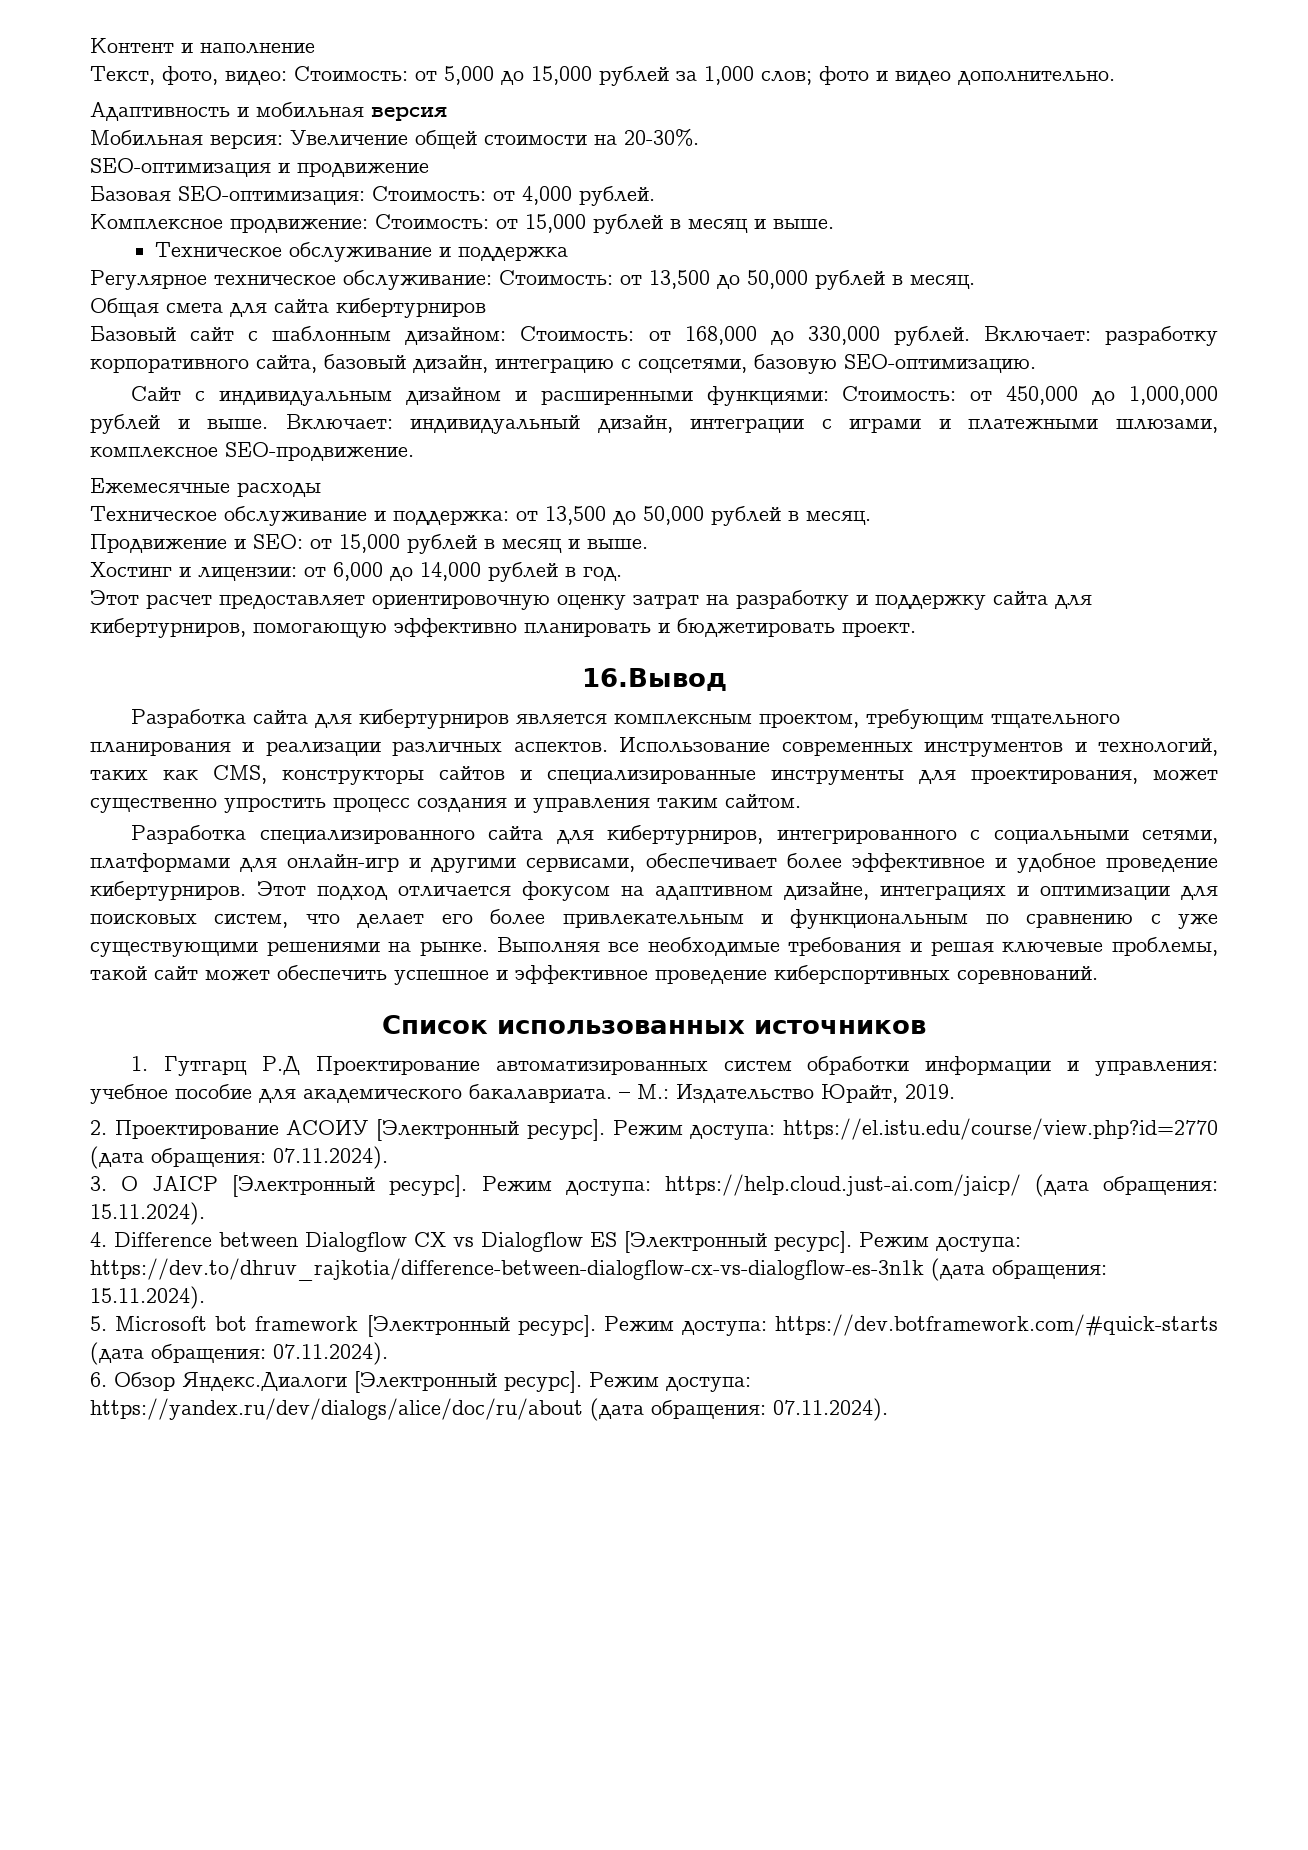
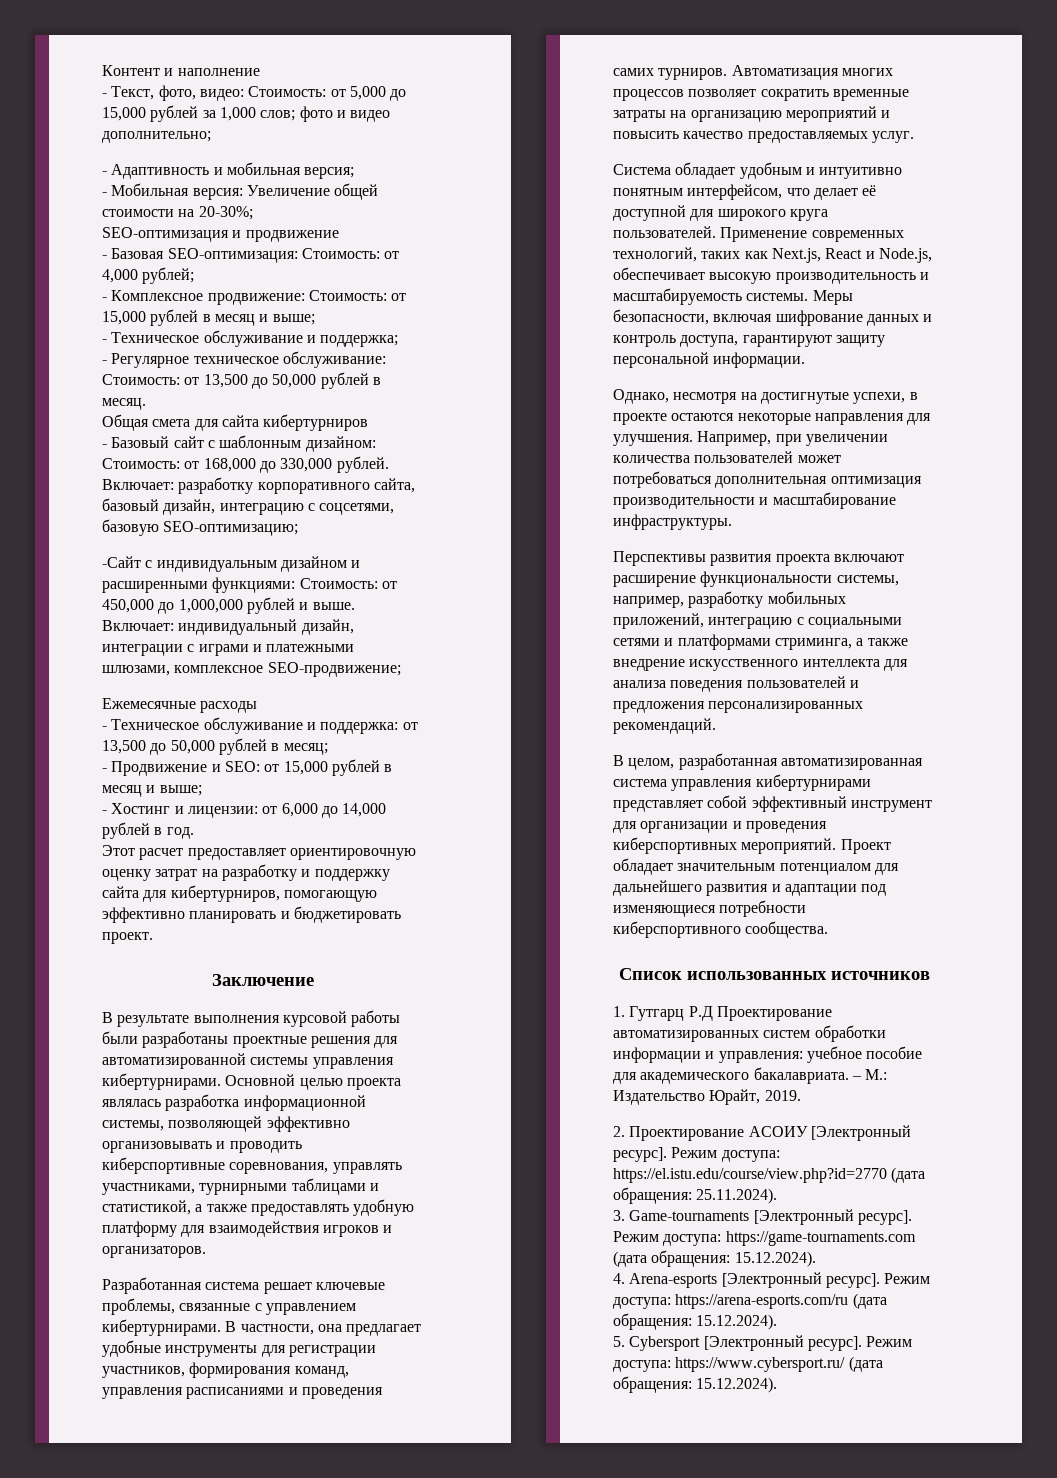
- Текст, фото, видео: Стоимость: от 5,000 до 15,000 рублей за 1,000 слов; фото и видео дополнительно.
- Адаптивность и мобильная версия
- Мобильная версия: Увеличение общей стоимости на 20-30%.
+ - Текст, фото, видео: Стоимость: от 5,000 до 15,000 рублей за 1,000 слов; фото и видео дополнительно;
+ - Адаптивность и мобильная версия;
+ - Мобильная версия: Увеличение общей стоимости на 20-30%;
- Базовая SEO-оптимизация: Стоимость: от 4,000 рублей.
- Комплексное продвижение: Стоимость: от 15,000 рублей в месяц и выше.
- Техническое обслуживание и поддержка
- Регулярное техническое обслуживание: Стоимость: от 13,500 до 50,000 рублей в месяц.
+ - Базовая SEO-оптимизация: Стоимость: от 4,000 рублей;
+ - Комплексное продвижение: Стоимость: от 15,000 рублей в месяц и выше;
+ - Техническое обслуживание и поддержка;
+ - Регулярное техническое обслуживание: Стоимость: от 13,500 до 50,000 рублей в месяц.
- Базовый сайт с шаблонным дизайном: Стоимость: от 168,000 до 330,000 рублей.
+ - Базовый сайт с шаблонным дизайном: Стоимость: от 168,000 до 330,000 рублей.
- Включает: разработку корпоративного сайта, базовый дизайн, интеграцию с соцсетями, базовую SEO-оптимизацию.
- Сайт с индивидуальным дизайном и расширенными функциями: Стоимость: от 450,000 до 1,000,000 рублей и выше.
+ Включает: разработку корпоративного сайта, базовый дизайн, интеграцию с соцсетями, базовую SEO-оптимизацию;
+ -Сайт с индивидуальным дизайном и расширенными функциями: Стоимость: от 450,000 до 1,000,000 рублей и выше.
- Включает: индивидуальный дизайн, интеграции с играми и платежными шлюзами, комплексное SEO-продвижение.
+ Включает: индивидуальный дизайн, интеграции с играми и платежными шлюзами, комплексное SEO-продвижение;
- Техническое обслуживание и поддержка: от 13,500 до 50,000 рублей в месяц.
- Продвижение и SEO: от 15,000 рублей в месяц и выше.
- Хостинг и лицензии: от 6,000 до 14,000 рублей в год.
+ - Техническое обслуживание и поддержка: от 13,500 до 50,000 рублей в месяц;
+ - Продвижение и SEO: от 15,000 рублей в месяц и выше;
+ - Хостинг и лицензии: от 6,000 до 14,000 рублей в год.
- 16.Вывод
- Разработка сайта для кибертурниров является комплексным проектом, требующим тщательного планирования и реализации различных аспектов. Использование современных инструментов и технологий, таких как CMS, конструкторы сайтов и специализированные инструменты для проектирования, может существенно упростить процесс создания и управления таким сайтом.
- Разработка специализированного сайта для кибертурниров, интегрированного с социальными сетями, платформами для онлайн-игр и другими сервисами, обеспечивает более эффективное и удобное проведение кибертурниров. Этот подход отличается фокусом на адаптивном дизайне, интеграциях и оптимизации для поисковых систем, что делает его более привлекательным и функциональным по сравнению с уже существующими решениями на рынке. Выполняя все необходимые требования и решая ключевые проблемы, такой сайт может обеспечить успешное и эффективное проведение киберспортивных соревнований.
+ Заключение
+ В результате выполнения курсовой работы были разработаны проектные решения для автоматизированной системы управления кибертурнирами. Основной целью проекта являлась разработка информационной системы, позволяющей эффективно организовывать и проводить киберспортивные соревнования, управлять участниками, турнирными таблицами и статистикой, а также предоставлять удобную платформу для взаимодействия игроков и организаторов.
+ Разработанная система решает ключевые проблемы, связанные с управлением кибертурнирами. В частности, она предлагает удобные инструменты для регистрации участников, формирования команд, управления расписаниями и проведения самих турниров. Автоматизация многих процессов позволяет сократить временные затраты на организацию мероприятий и повысить качество предоставляемых услуг.
+ Система обладает удобным и интуитивно понятным интерфейсом, что делает её доступной для широкого круга пользователей. Применение современных технологий, таких как Next.js, React и Node.js, обеспечивает высокую производительность и масштабируемость системы. Меры безопасности, включая шифрование данных и контроль доступа, гарантируют защиту персональной информации.
+ Однако, несмотря на достигнутые успехи, в проекте остаются некоторые направления для улучшения. Например, при увеличении количества пользователей может потребоваться дополнительная оптимизация производительности и масштабирование инфраструктуры.
+ Перспективы развития проекта включают расширение функциональности системы, например, разработку мобильных приложений, интеграцию с социальными сетями и платформами стриминга, а также внедрение искусственного интеллекта для анализа поведения пользователей и предложения персонализированных рекомендаций.
+ В целом, разработанная автоматизированная система управления кибертурнирами представляет собой эффективный инструмент для организации и проведения киберспортивных мероприятий. Проект обладает значительным потенциалом для дальнейшего развития и адаптации под изменяющиеся потребности киберспортивного сообщества.
- Режим доступа: https://el.istu.edu/course/view.php?id=2770 (дата обращения: 07.11.2024).
+ Режим доступа: https://el.istu.edu/course/view.php?id=2770 (дата обращения: 25.11.2024).
- 3. О JAICP [Электронный ресурс]. Режим доступа: https://help.cloud.just-ai.com/jaicp/ (дата обращения: 15.11.2024).
+ 3. Game-tournaments [Электронный ресурс]. Режим доступа: https://game-tournaments.com (дата обращения: 15.12.2024).
- 4. Difference between Dialogflow CX vs Dialogflow ES [Электронный ресурс]. Режим доступа: https://dev.to/dhruv_rajkotia/difference-between-dialogflow-cx-vs-dialogflow-es-3n1k (дата обращения: 15.11.2024).
+ 4. Arena-esports [Электронный ресурс]. Режим доступа: https://arena-esports.com/ru (дата обращения: 15.12.2024).
- 5. Microsoft bot framework [Электронный ресурс]. Режим доступа: https://dev.botframework.com/#quick-starts (дата обращения: 07.11.2024).
- 6. Обзор Яндекс.Диалоги [Электронный ресурс]. Режим доступа: https://yandex.ru/dev/dialogs/alice/doc/ru/about (дата обращения: 07.11.2024).
+ 5. Cybersport [Электронный ресурс]. Режим доступа: https://www.cybersport.ru/ (дата обращения: 15.12.2024).

